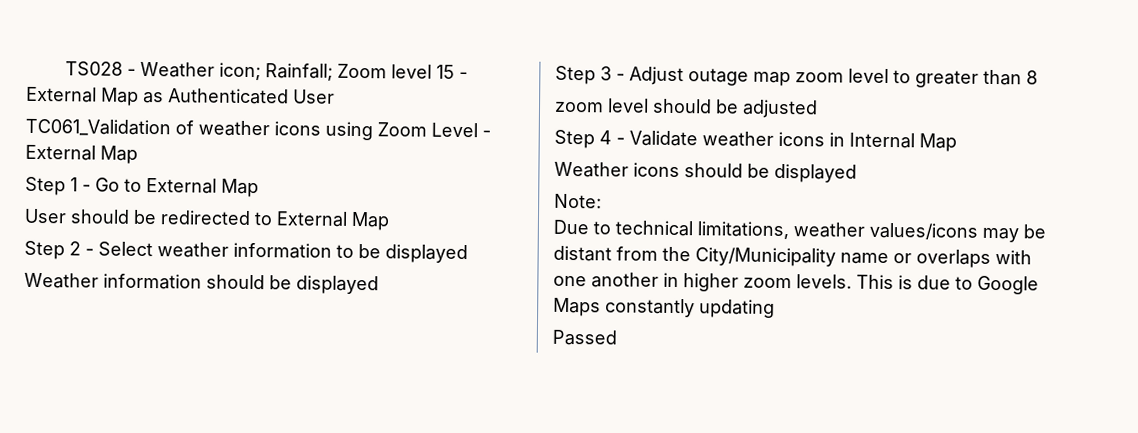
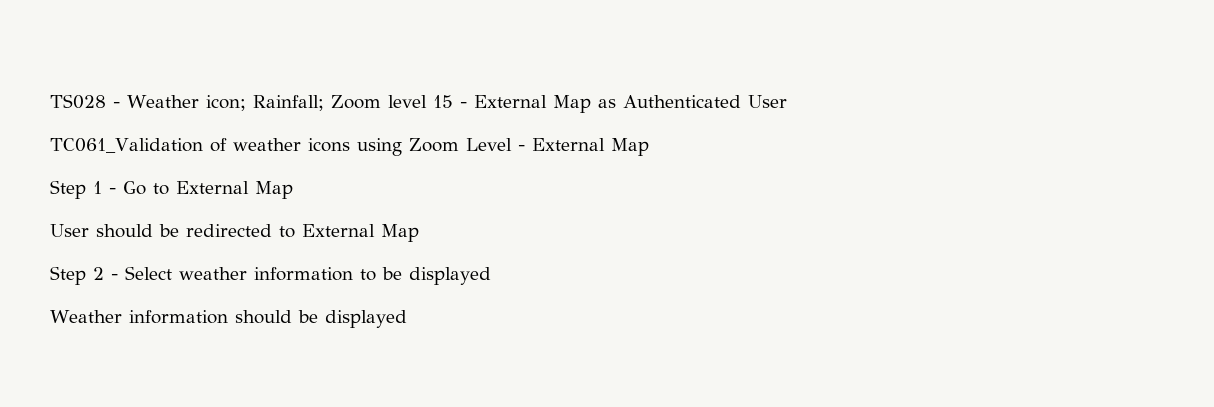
- Step 3 - Adjust outage map zoom level to greater than 8
- zoom level should be adjusted
- Step 4 - Validate weather icons in Internal Map
- Weather icons should be displayed
- Note:
- Due to technical limitations, weather values/icons may be distant from the City/Municipality name or overlaps with one another in higher zoom levels. This is due to Google Maps constantly updating
- Passed

